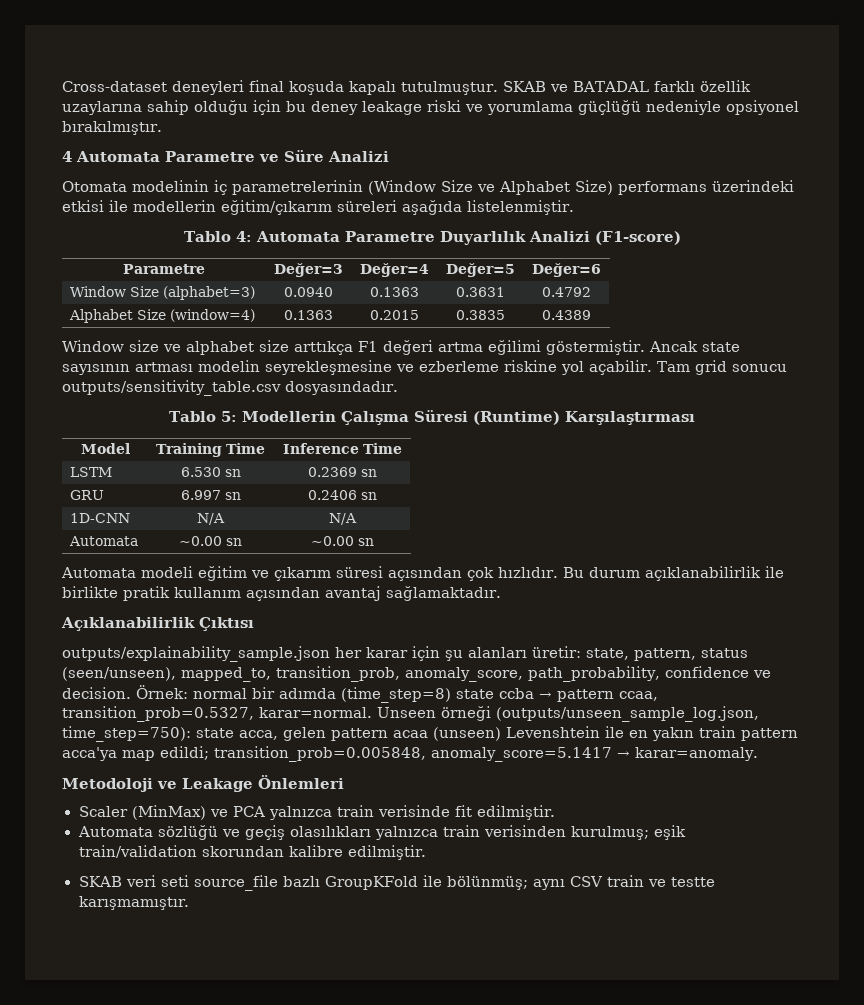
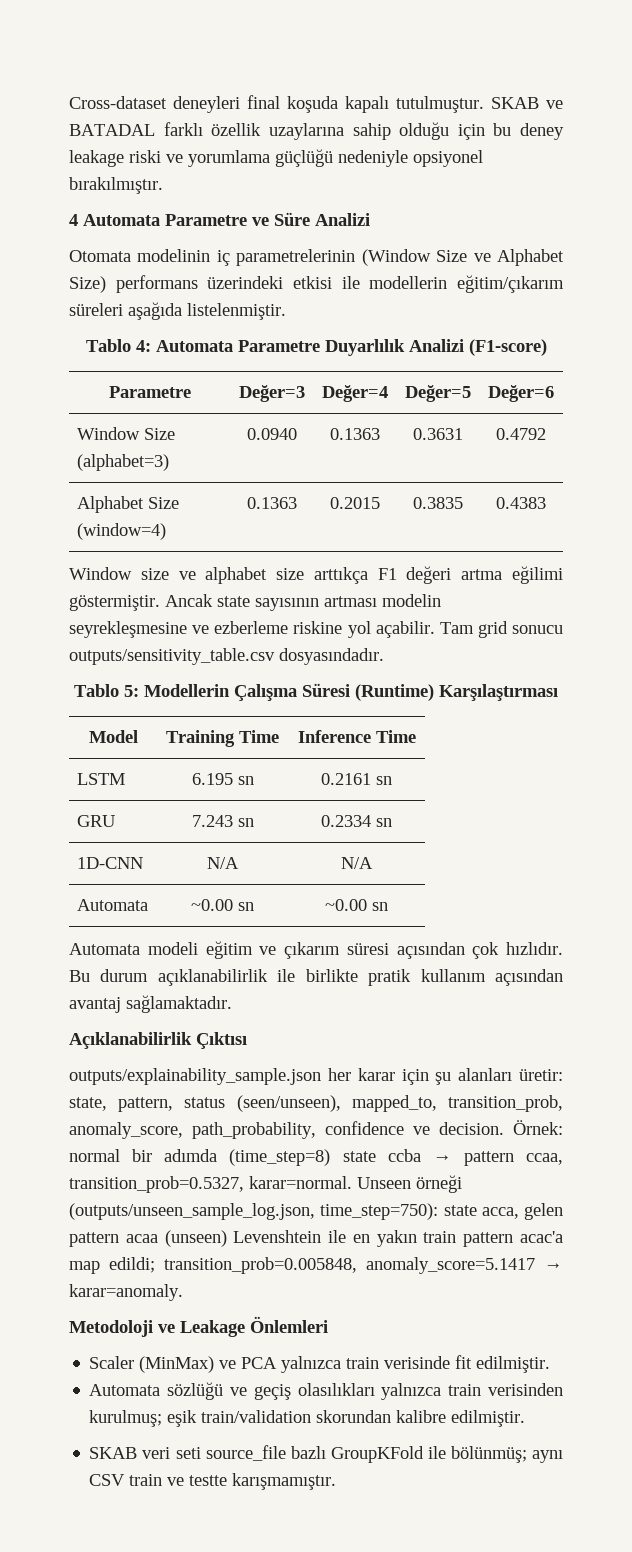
- Alphabet Size (window=4) | 0.1363 | 0.2015 | 0.3835 | 0.4389
+ Alphabet Size (window=4) | 0.1363 | 0.2015 | 0.3835 | 0.4383
- LSTM | 6.530 sn | 0.2369 sn
+ LSTM | 6.195 sn | 0.2161 sn
- GRU | 6.997 sn | 0.2406 sn
+ GRU | 7.243 sn | 0.2334 sn
- Unseen örneği (outputs/unseen_sample_log.json, time_step=750): state acca, gelen pattern acaa (unseen) Levenshtein ile en yakın train pattern acca'ya map edildi; transition_prob=0.005848, anomaly_score=5.1417 → karar=anomaly.
+ Unseen örneği (outputs/unseen_sample_log.json, time_step=750): state acca, gelen pattern acaa (unseen) Levenshtein ile en yakın train pattern acac'a map edildi; transition_prob=0.005848, anomaly_score=5.1417 → karar=anomaly.

